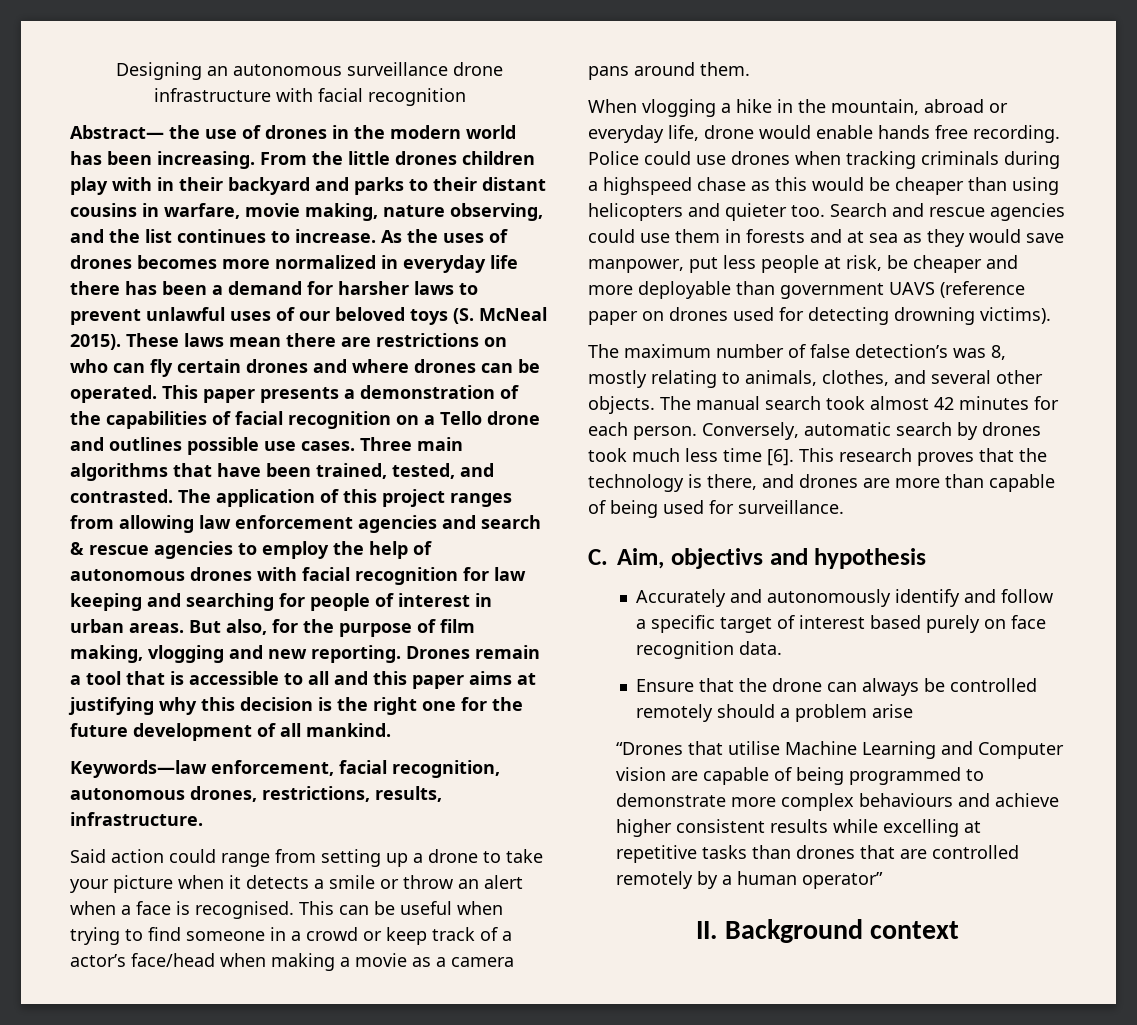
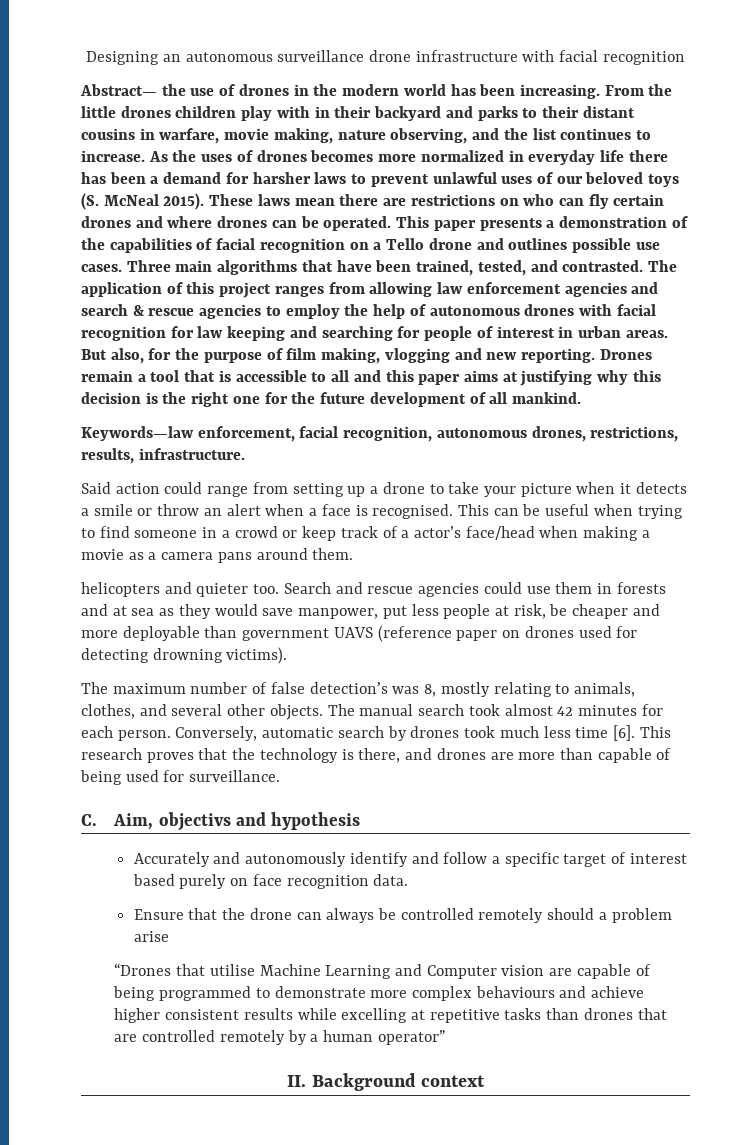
- When vlogging a hike in the mountain, abroad or everyday life, drone would enable hands free recording. Police could use drones when tracking criminals during a highspeed chase as this would be cheaper than using helicopters and quieter too.
+ helicopters and quieter too.

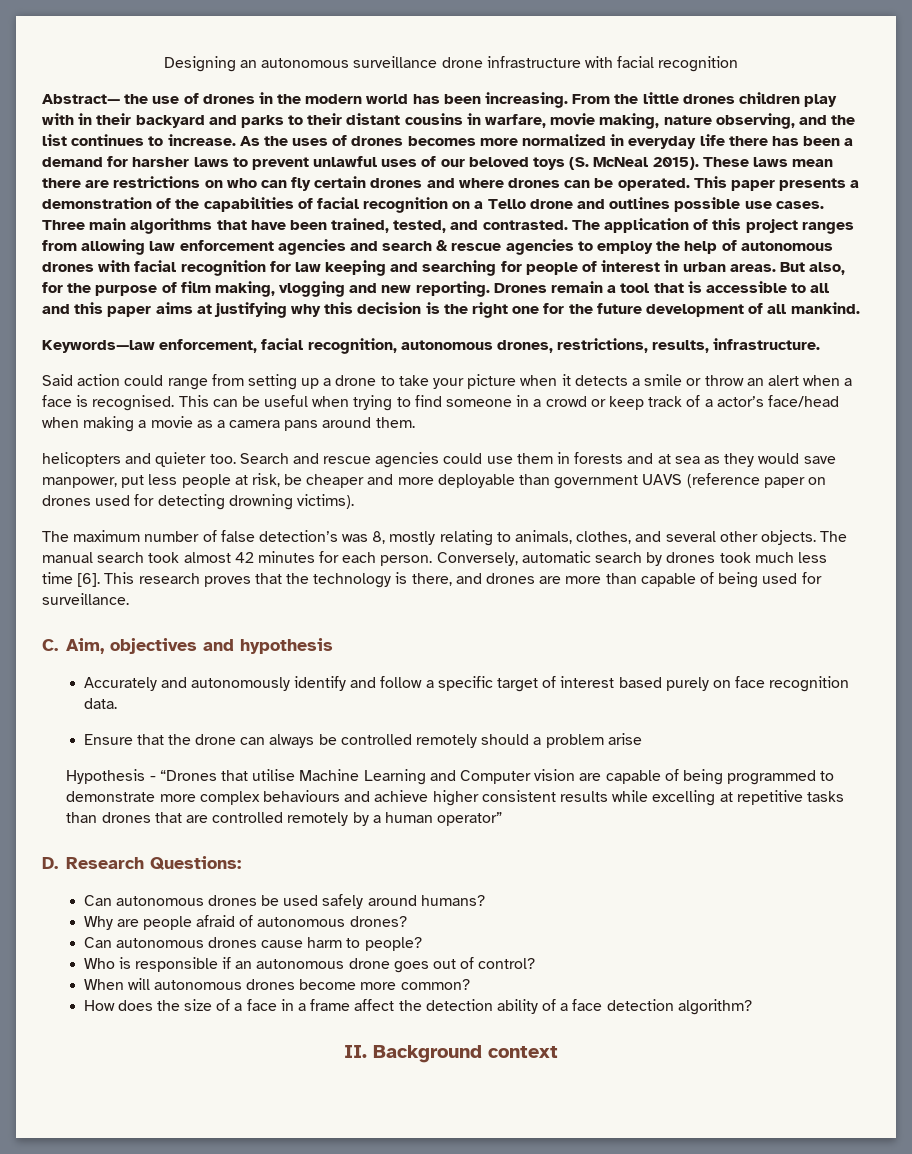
- C. Aim, objectivs and hypothesis
+ C. Aim, objectives and hypothesis
- “Drones that utilise Machine Learning and Computer vision are capable of being programmed to demonstrate more complex behaviours and achieve higher consistent results while excelling at repetitive tasks than drones that are controlled remotely by a human operator”
+ Hypothesis - “Drones that utilise Machine Learning and Computer vision are capable of being programmed to demonstrate more complex behaviours and achieve higher consistent results while excelling at repetitive tasks than drones that are controlled remotely by a human operator”
+ D. Research Questions:
+ Can autonomous drones be used safely around humans?
+ Why are people afraid of autonomous drones?
+ Can autonomous drones cause harm to people?
+ Who is responsible if an autonomous drone goes out of control?
+ When will autonomous drones become more common?
+ How does the size of a face in a frame affect the detection ability of a face detection algorithm?

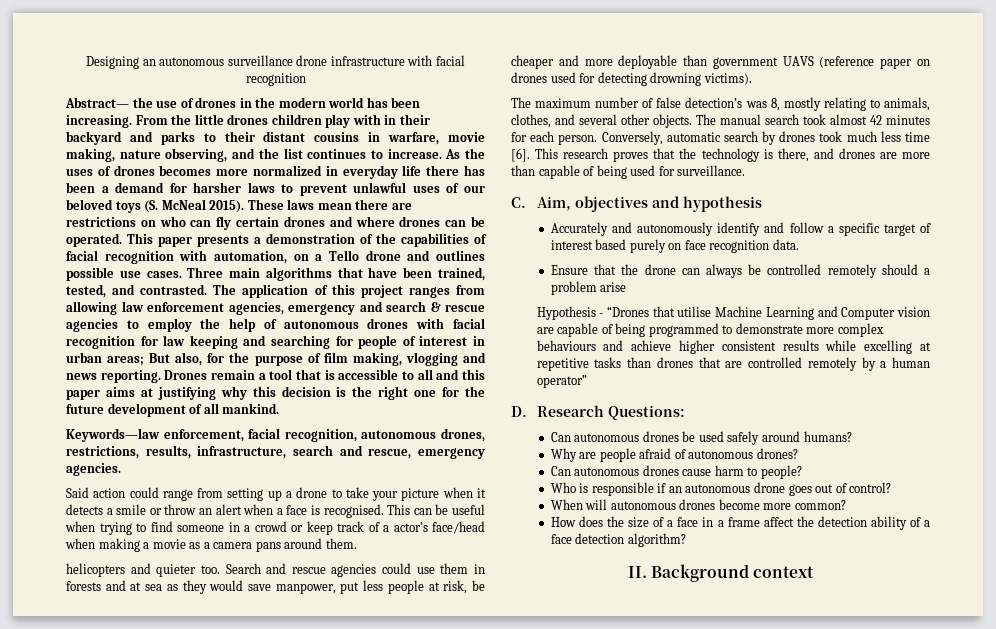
- This paper presents a demonstration of the capabilities of facial recognition on a Tello drone and outlines possible use cases.
+ This paper presents a demonstration of the capabilities of facial recognition with automation, on a Tello drone and outlines possible use cases.
- The application of this project ranges from allowing law enforcement agencies and search & rescue agencies to employ the help of autonomous drones with facial recognition for law keeping and searching for people of interest in urban areas. But also, for the purpose of film making, vlogging and new reporting.
+ The application of this project ranges from allowing law enforcement agencies, emergency and search & rescue agencies to employ the help of autonomous drones with facial recognition for law keeping and searching for people of interest in urban areas; But also, for the purpose of film making, vlogging and news reporting.
- Keywords—law enforcement, facial recognition, autonomous drones, restrictions, results, infrastructure.
+ Keywords—law enforcement, facial recognition, autonomous drones, restrictions, results, infrastructure, search and rescue, emergency agencies.

